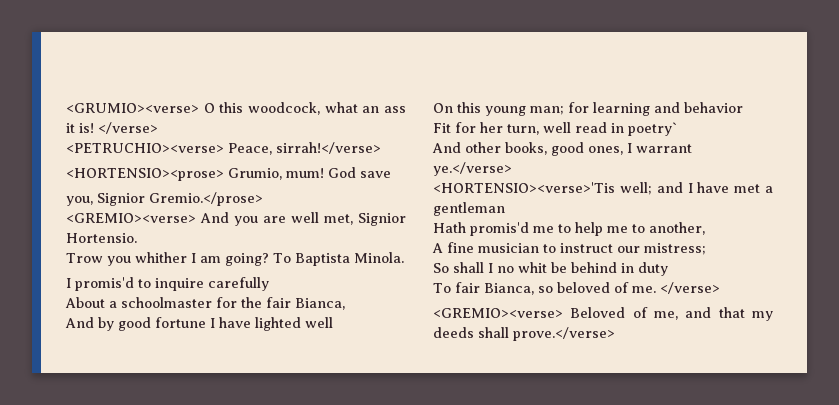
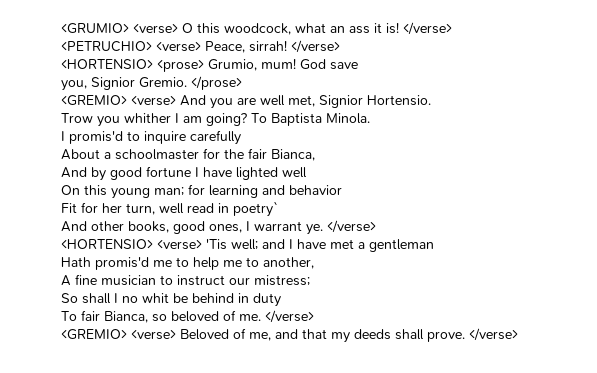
- <GRUMIO><verse> O this woodcock, what an ass it is!
+ <GRUMIO> <verse> O this woodcock, what an ass it is!
- <PETRUCHIO><verse> Peace, sirrah!</verse>
- <HORTENSIO><prose> Grumio, mum!
+ <PETRUCHIO> <verse> Peace, sirrah! </verse>
+ <HORTENSIO> <prose> Grumio, mum!
- you, Signior Gremio.</prose>
- <GREMIO><verse> And you are well met, Signior Hortensio.
+ you, Signior Gremio. </prose>
+ <GREMIO> <verse> And you are well met, Signior Hortensio.
- And other books, good ones, I warrant ye.</verse>
- <HORTENSIO><verse>'Tis well; and I have met a gentleman
+ And other books, good ones, I warrant ye. </verse>
+ <HORTENSIO> <verse> 'Tis well; and I have met a gentleman
- <GREMIO><verse> Beloved of me, and that my deeds shall prove.</verse>
+ <GREMIO> <verse> Beloved of me, and that my deeds shall prove. </verse>

